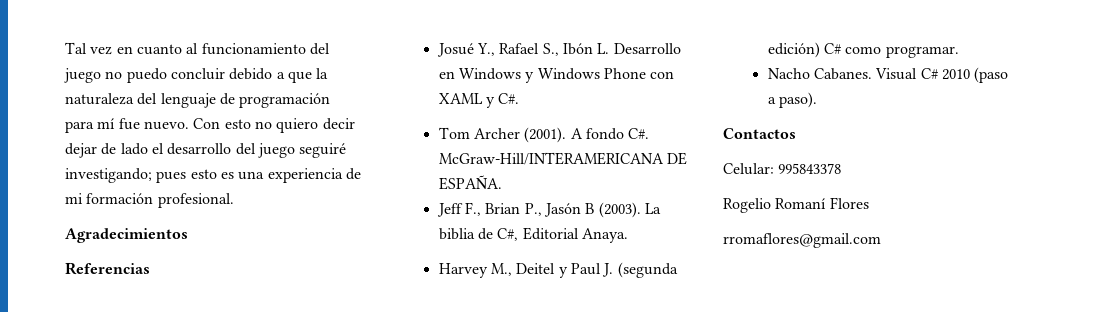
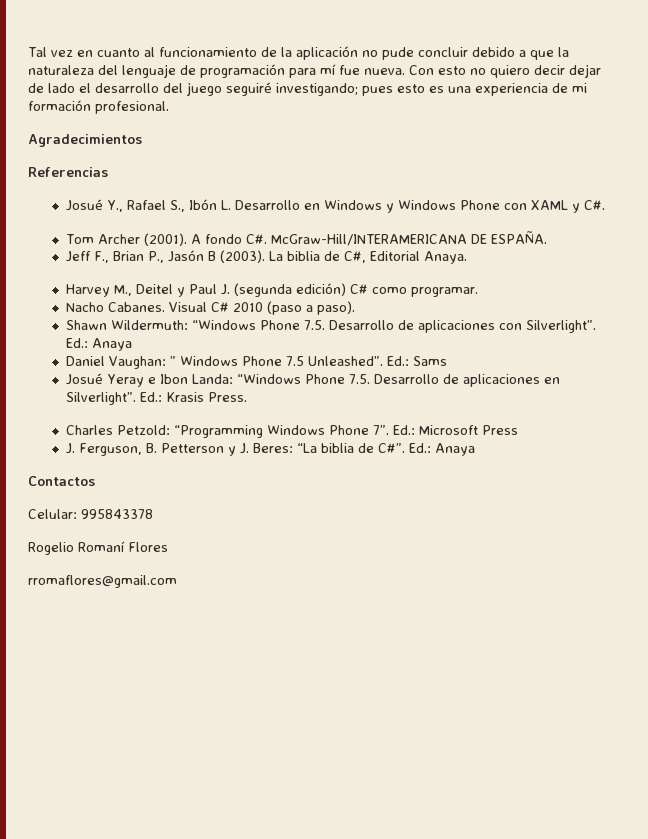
- Tal vez en cuanto al funcionamiento del juego no puedo concluir debido a que la naturaleza del lenguaje de programación para mí fue nuevo.
+ Tal vez en cuanto al funcionamiento de la aplicación no pude concluir debido a que la naturaleza del lenguaje de programación para mí fue nueva.
+ Shawn Wildermuth: “Windows Phone 7.5. Desarrollo de aplicaciones con Silverlight”. Ed.: Anaya
+ Daniel Vaughan: ” Windows Phone 7.5 Unleashed”. Ed.: Sams
+ Josué Yeray e Ibon Landa: “Windows Phone 7.5. Desarrollo de aplicaciones en Silverlight”. Ed.: Krasis Press.
+ Charles Petzold: “Programming Windows Phone 7”. Ed.: Microsoft Press
+ J. Ferguson, B. Petterson y J. Beres: “La biblia de C#”. Ed.: Anaya

